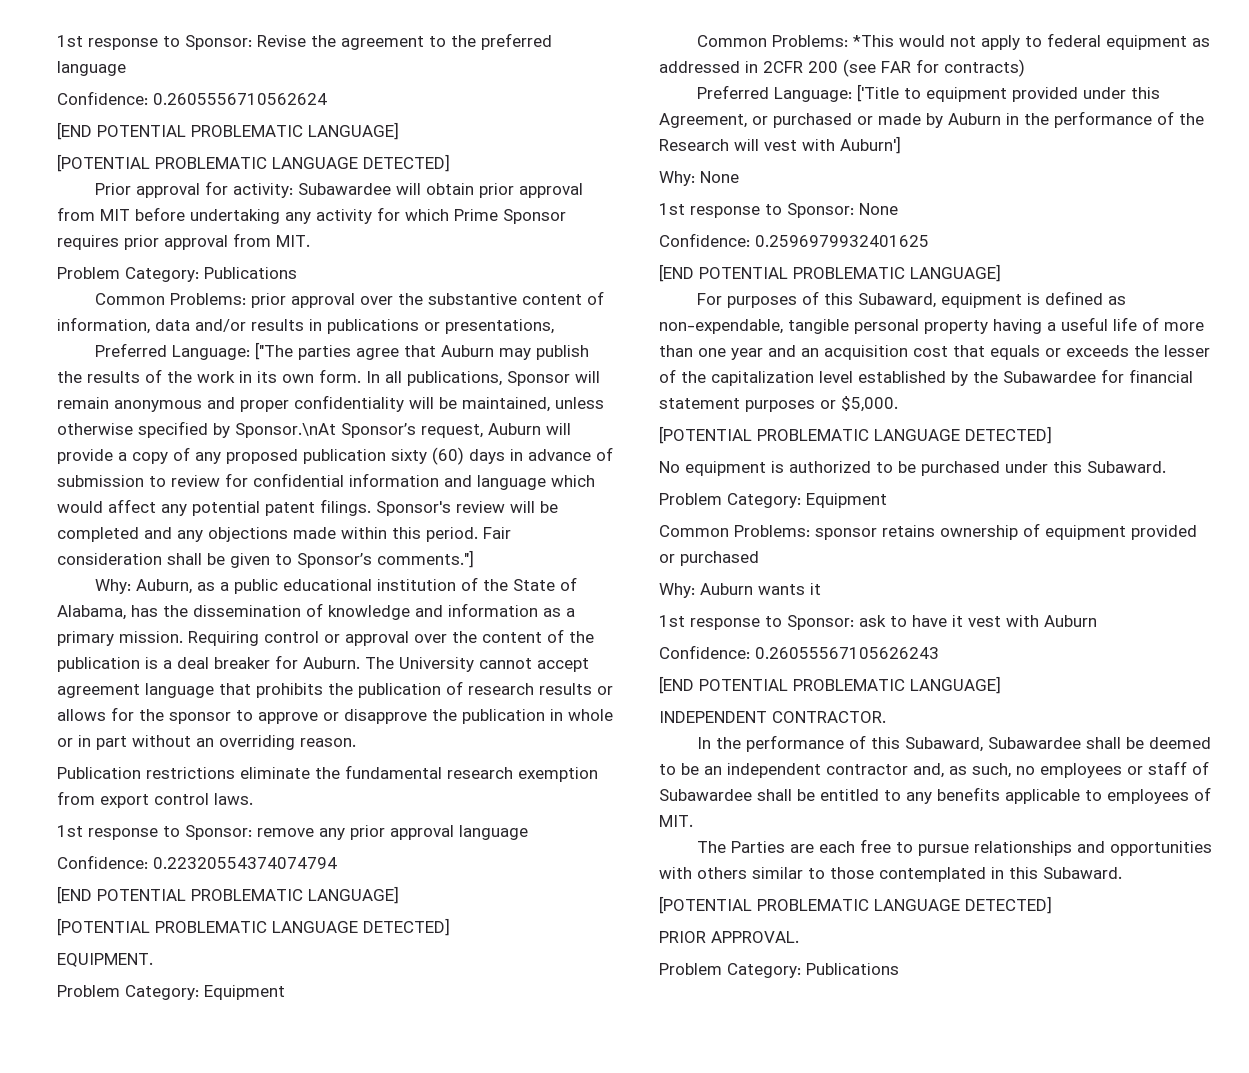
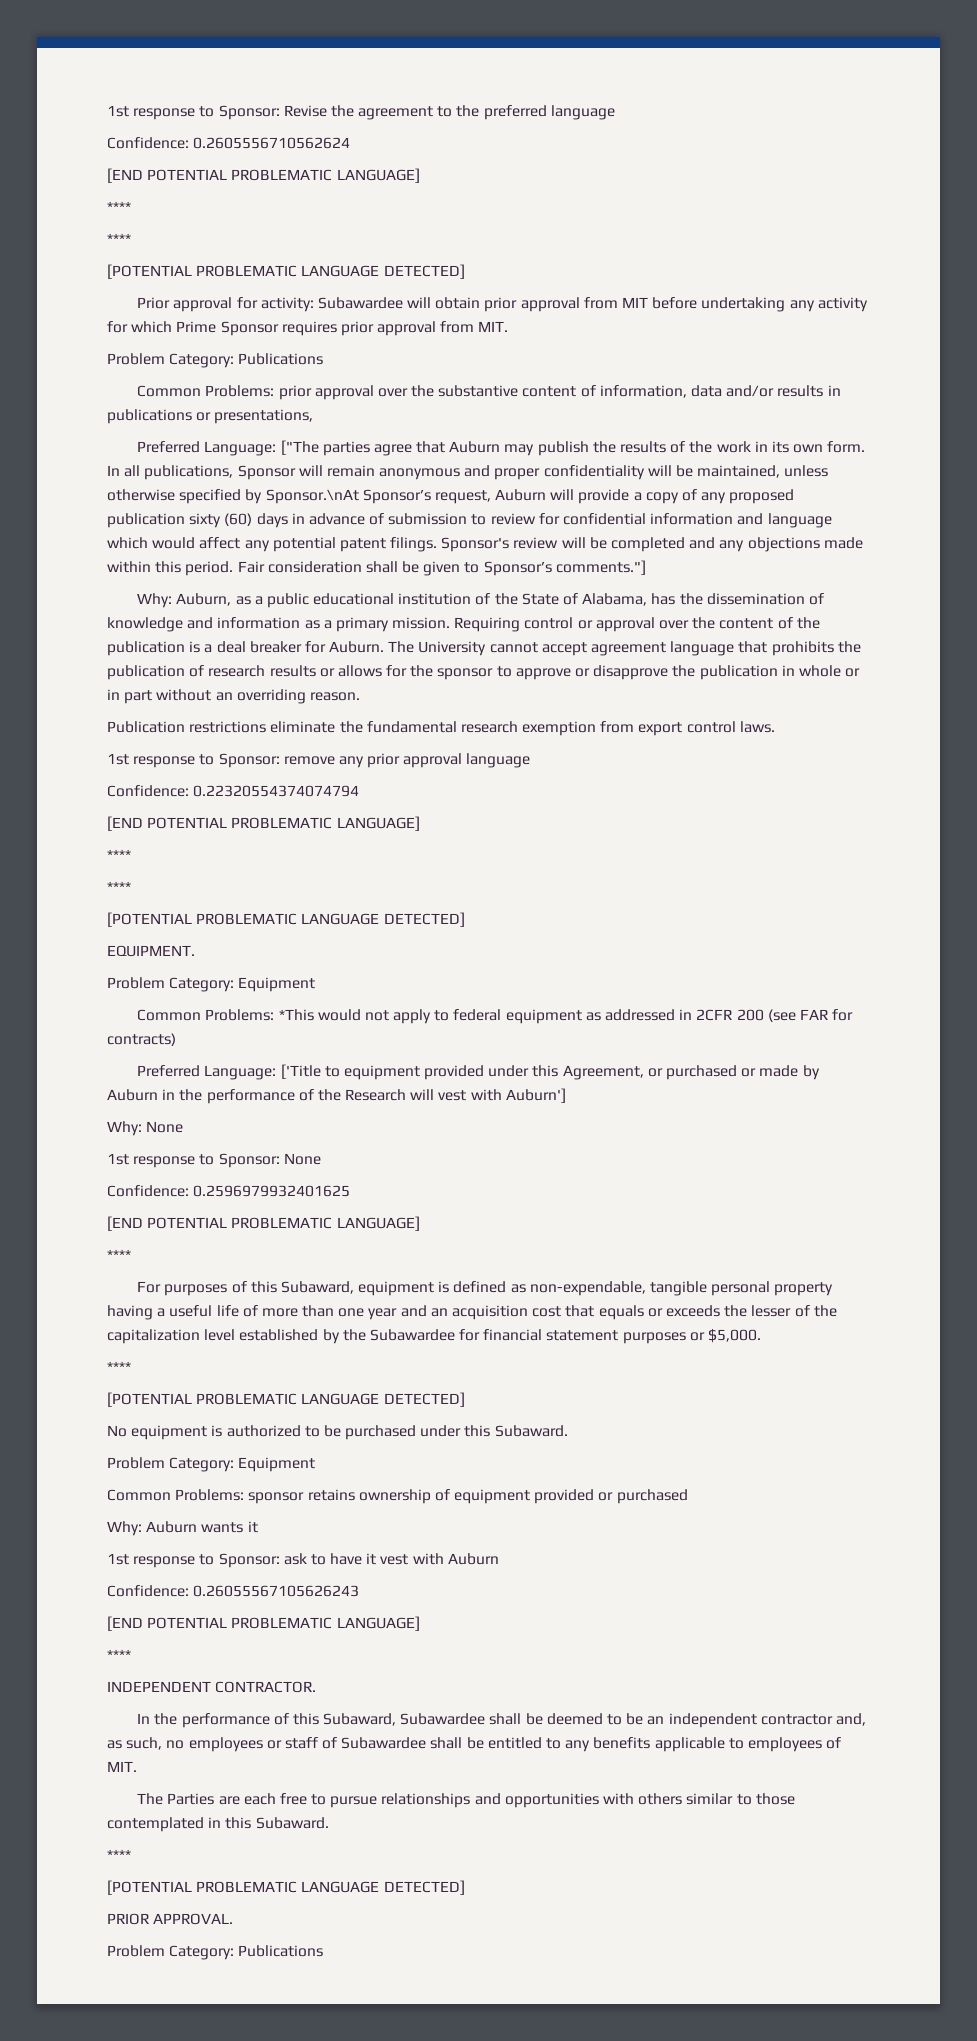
  Confidence: 0.2605556710562624
  [END POTENTIAL PROBLEMATIC LANGUAGE]
+ ****
+ ****
  Confidence: 0.22320554374074794
  [END POTENTIAL PROBLEMATIC LANGUAGE]
+ ****
+ ****
  Confidence: 0.2596979932401625
  [END POTENTIAL PROBLEMATIC LANGUAGE]
+ ****
  For purposes of this Subaward, equipment is defined as non-expendable, tangible personal property having a useful life of more than one year and an acquisition cost that equals or exceeds the lesser of the capitalization level established by the Subawardee for financial statement purposes or $5,000.
+ ****
  Confidence: 0.26055567105626243
  [END POTENTIAL PROBLEMATIC LANGUAGE]
+ ****
  The Parties are each free to pursue relationships and opportunities with others similar to those contemplated in this Subaward.
+ ****

